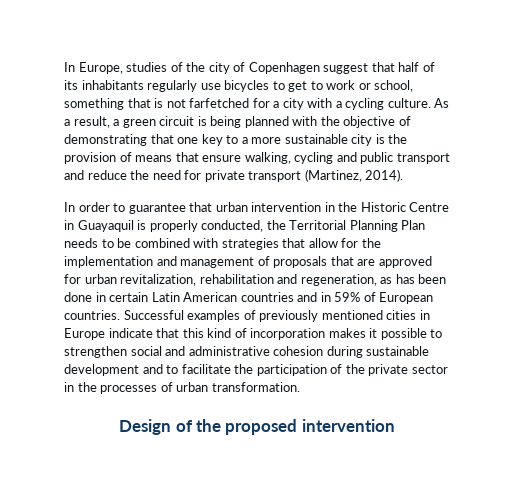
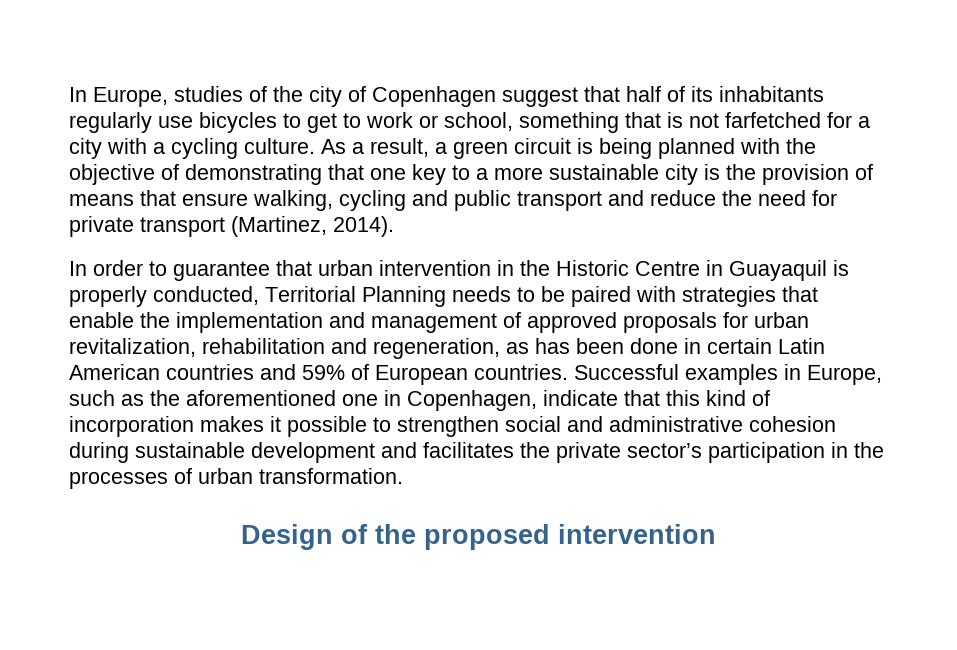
- In order to guarantee that urban intervention in the Historic Centre in Guayaquil is properly conducted, the Territorial Planning Plan needs to be combined with strategies that allow for the implementation and management of proposals that are approved for urban revitalization, rehabilitation and regeneration, as has been done in certain Latin American countries and in 59% of European countries.
+ In order to guarantee that urban intervention in the Historic Centre in Guayaquil is properly conducted, Territorial Planning needs to be paired with strategies that enable the implementation and management of approved proposals for urban revitalization, rehabilitation and regeneration, as has been done in certain Latin American countries and 59% of European countries.
- Successful examples of previously mentioned cities in Europe indicate that this kind of incorporation makes it possible to strengthen social and administrative cohesion during sustainable development and to facilitate the participation of the private sector in the processes of urban transformation.
+ Successful examples in Europe, such as the aforementioned one in Copenhagen, indicate that this kind of incorporation makes it possible to strengthen social and administrative cohesion during sustainable development and facilitates the private sector’s participation in the processes of urban transformation.

